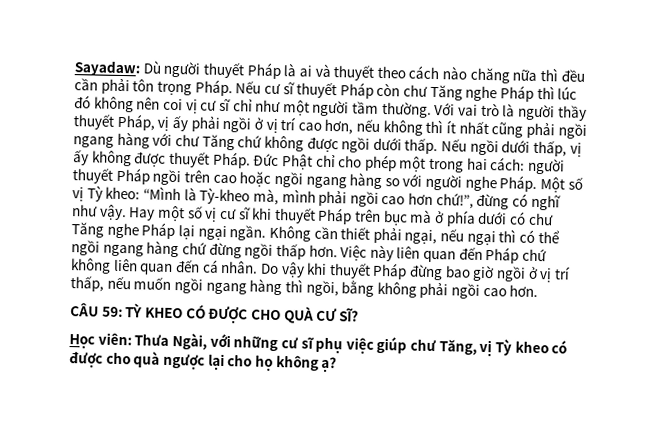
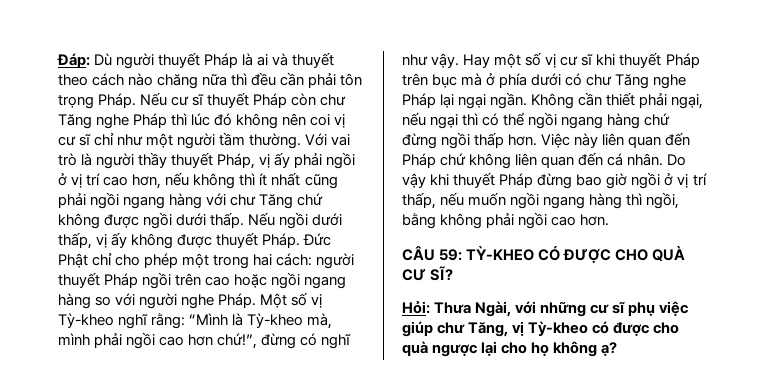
- Sayadaw: Dù người thuyết Pháp là ai và thuyết theo cách nào chăng nữa thì đều cần phải tôn trọng Pháp.
+ Đáp: Dù người thuyết Pháp là ai và thuyết theo cách nào chăng nữa thì đều cần phải tôn trọng Pháp.
- Một số vị Tỳ kheo: “Mình là Tỳ-kheo mà, mình phải ngồi cao hơn chứ!”, đừng có nghĩ như vậy.
+ Một số vị Tỳ-kheo nghĩ rằng: “Mình là Tỳ-kheo mà, mình phải ngồi cao hơn chứ!”, đừng có nghĩ như vậy.
- CÂU 59: TỲ KHEO CÓ ĐƯỢC CHO QUÀ CƯ SĨ?
+ CÂU 59: TỲ-KHEO CÓ ĐƯỢC CHO QUÀ CƯ SĨ?
- Học viên: Thưa Ngài, với những cư sĩ phụ việc giúp chư Tăng, vị Tỳ kheo có được cho quà ngược lại cho họ không ạ?
+ Hỏi: Thưa Ngài, với những cư sĩ phụ việc giúp chư Tăng, vị Tỳ-kheo có được cho quà ngược lại cho họ không ạ?

